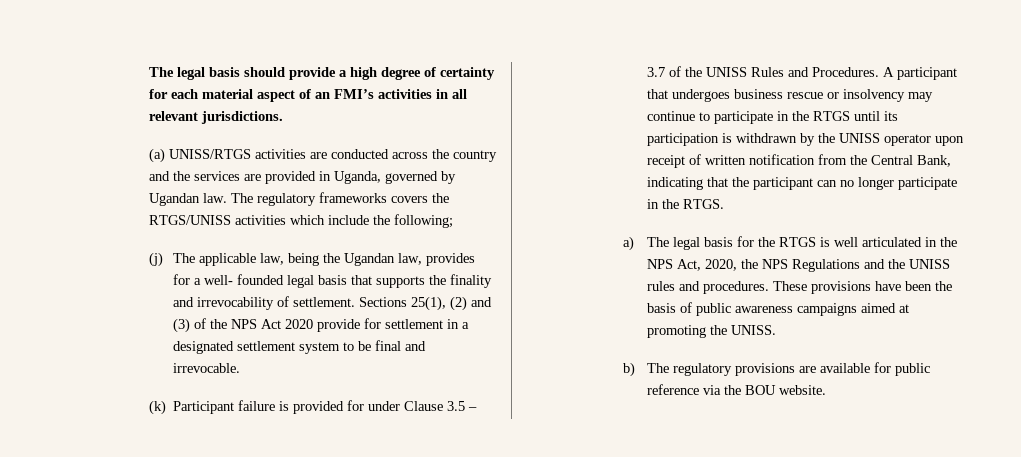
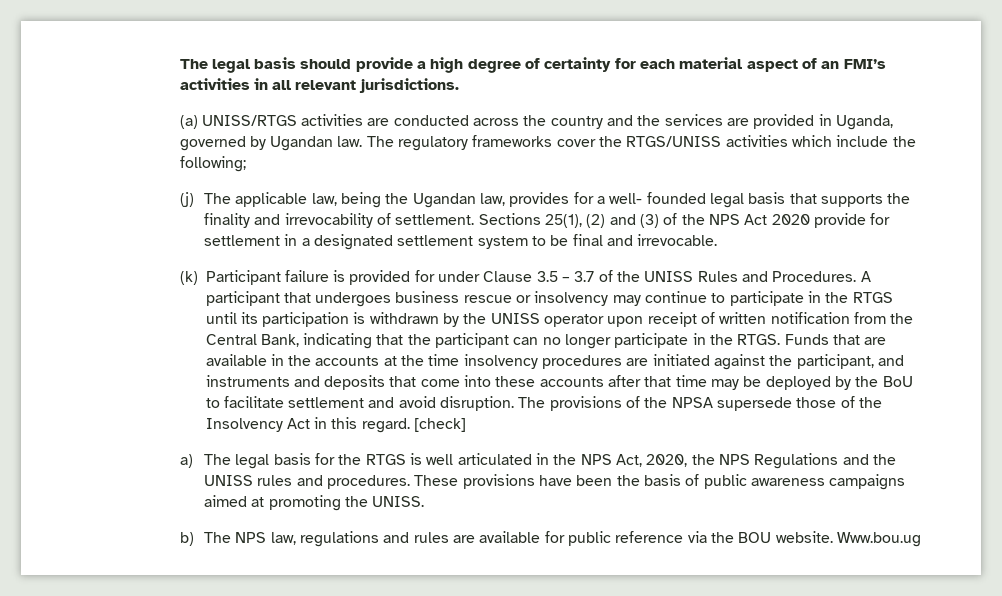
- The regulatory frameworks covers the RTGS/UNISS activities which include the following;
+ The regulatory frameworks cover the RTGS/UNISS activities which include the following;
+ Funds that are available in the accounts at the time insolvency procedures are initiated against the participant, and instruments and deposits that come into these accounts after that time may be deployed by the BoU to facilitate settlement and avoid disruption. The provisions of the NPSA supersede those of the Insolvency Act in this regard. [check]
- b) The regulatory provisions are available for public reference via the BOU website.
+ b) The NPS law, regulations and rules are available for public reference via the BOU website.
+ Www.bou.ug

